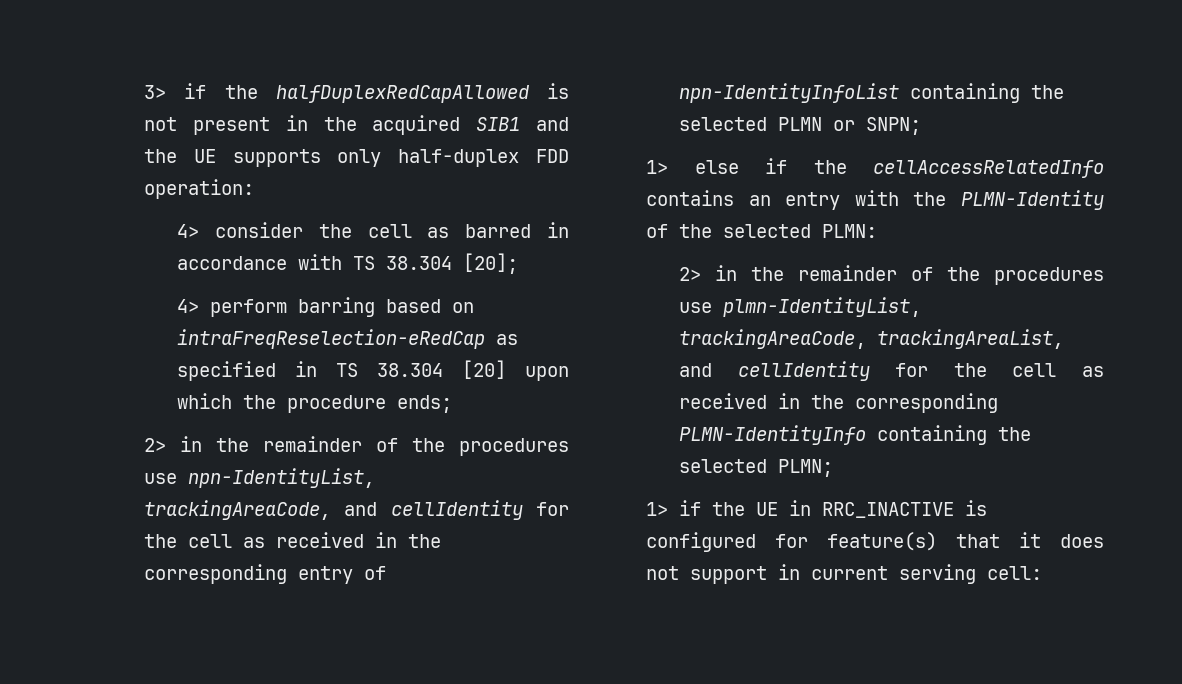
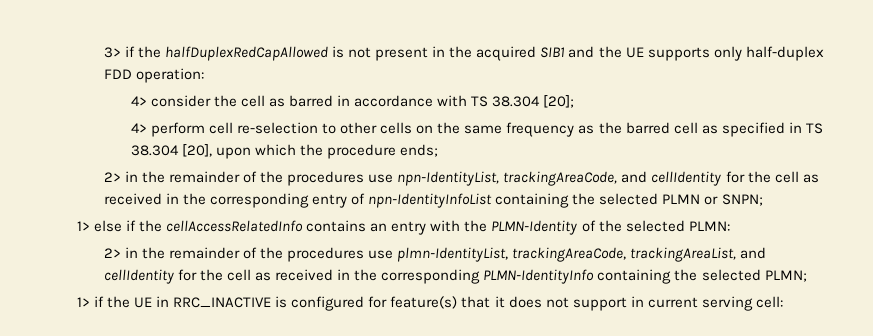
- 4> perform barring based on intraFreqReselection-eRedCap as specified in TS 38.304 [20] upon which the procedure ends;
+ 4> perform cell re-selection to other cells on the same frequency as the barred cell as specified in TS 38.304 [20], upon which the procedure ends;

